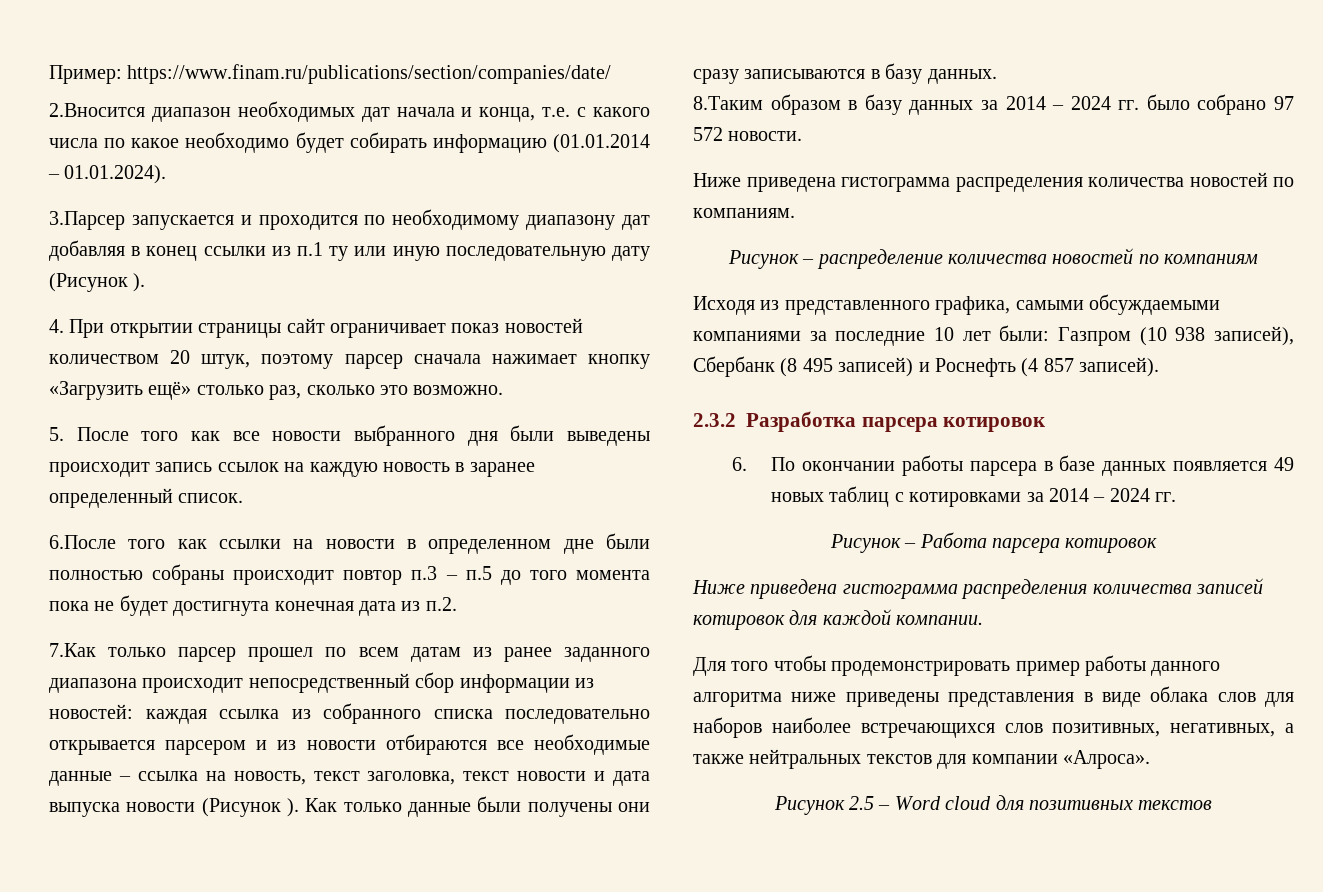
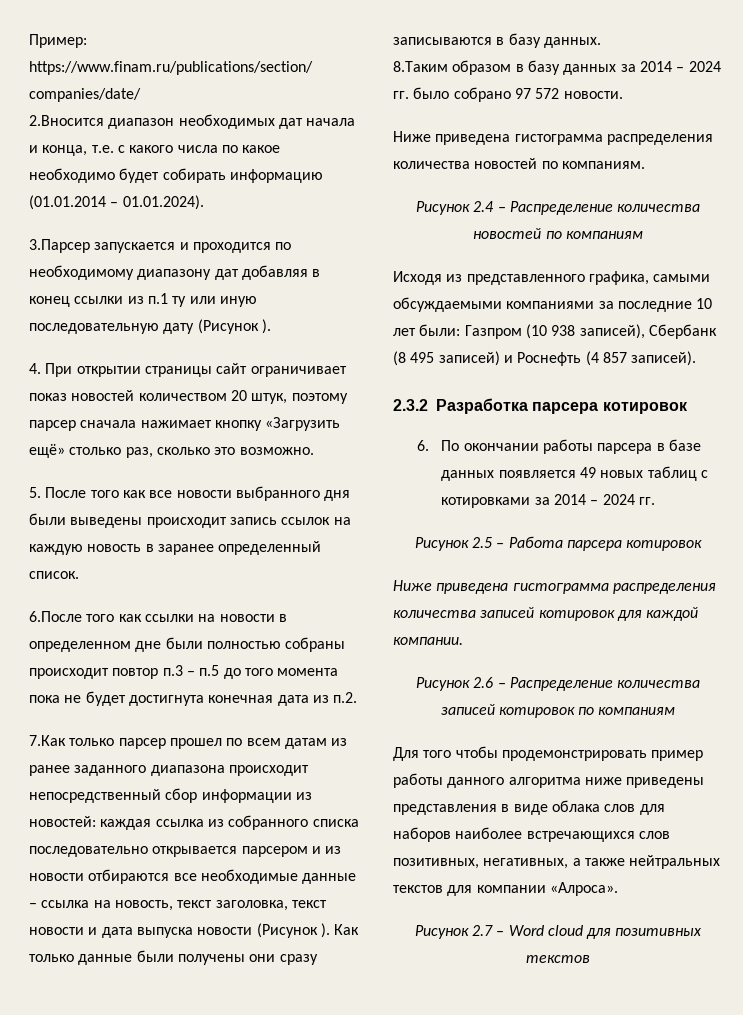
- Рисунок – распределение количества новостей по компаниям
+ Рисунок 2.4 – Распределение количества новостей по компаниям
- Рисунок – Работа парсера котировок
+ Рисунок 2.5 – Работа парсера котировок
+ Рисунок 2.6 – Распределение количества записей котировок по компаниям
- Рисунок 2.5 – Word cloud для позитивных текстов
+ Рисунок 2.7 – Word cloud для позитивных текстов

